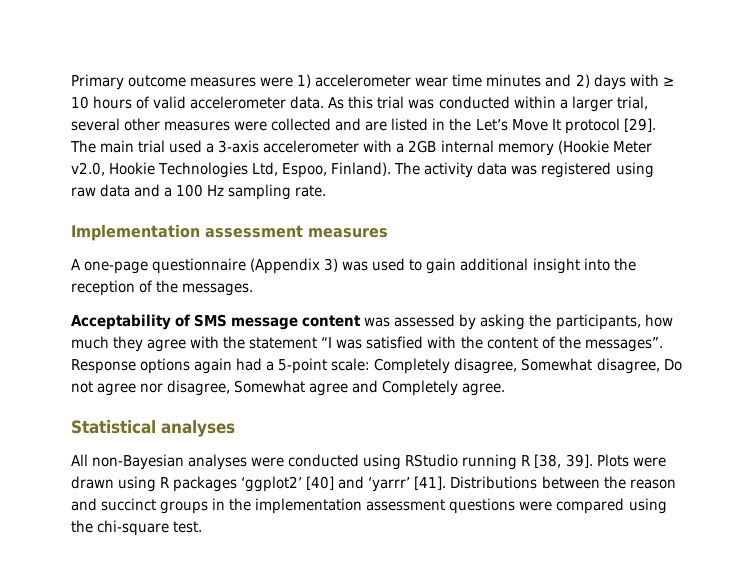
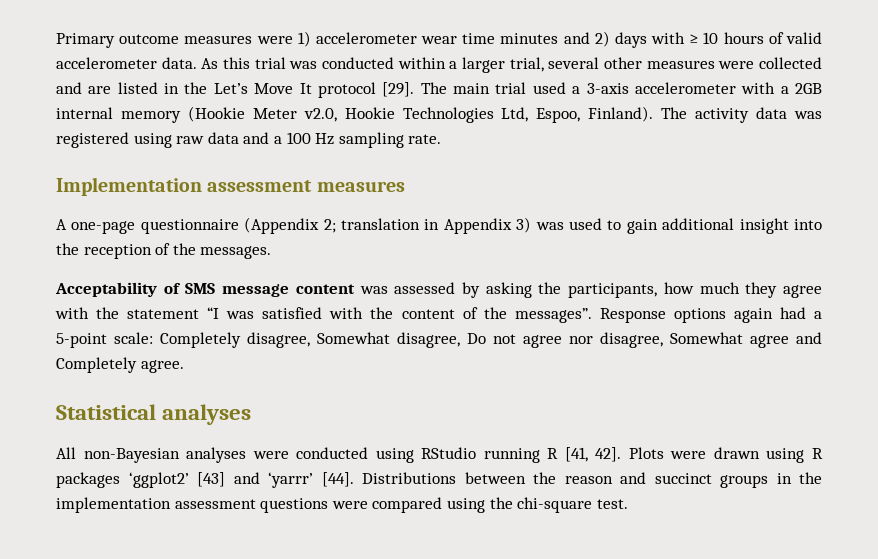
- A one-page questionnaire (Appendix 3) was used to gain additional insight into the reception of the messages.
+ A one-page questionnaire (Appendix 2; translation in Appendix 3) was used to gain additional insight into the reception of the messages.
- All non-Bayesian analyses were conducted using RStudio running R [38, 39].
+ All non-Bayesian analyses were conducted using RStudio running R [41, 42].
- Plots were drawn using R packages ‘ggplot2’ [40] and ‘yarrr’ [41].
+ Plots were drawn using R packages ‘ggplot2’ [43] and ‘yarrr’ [44].

